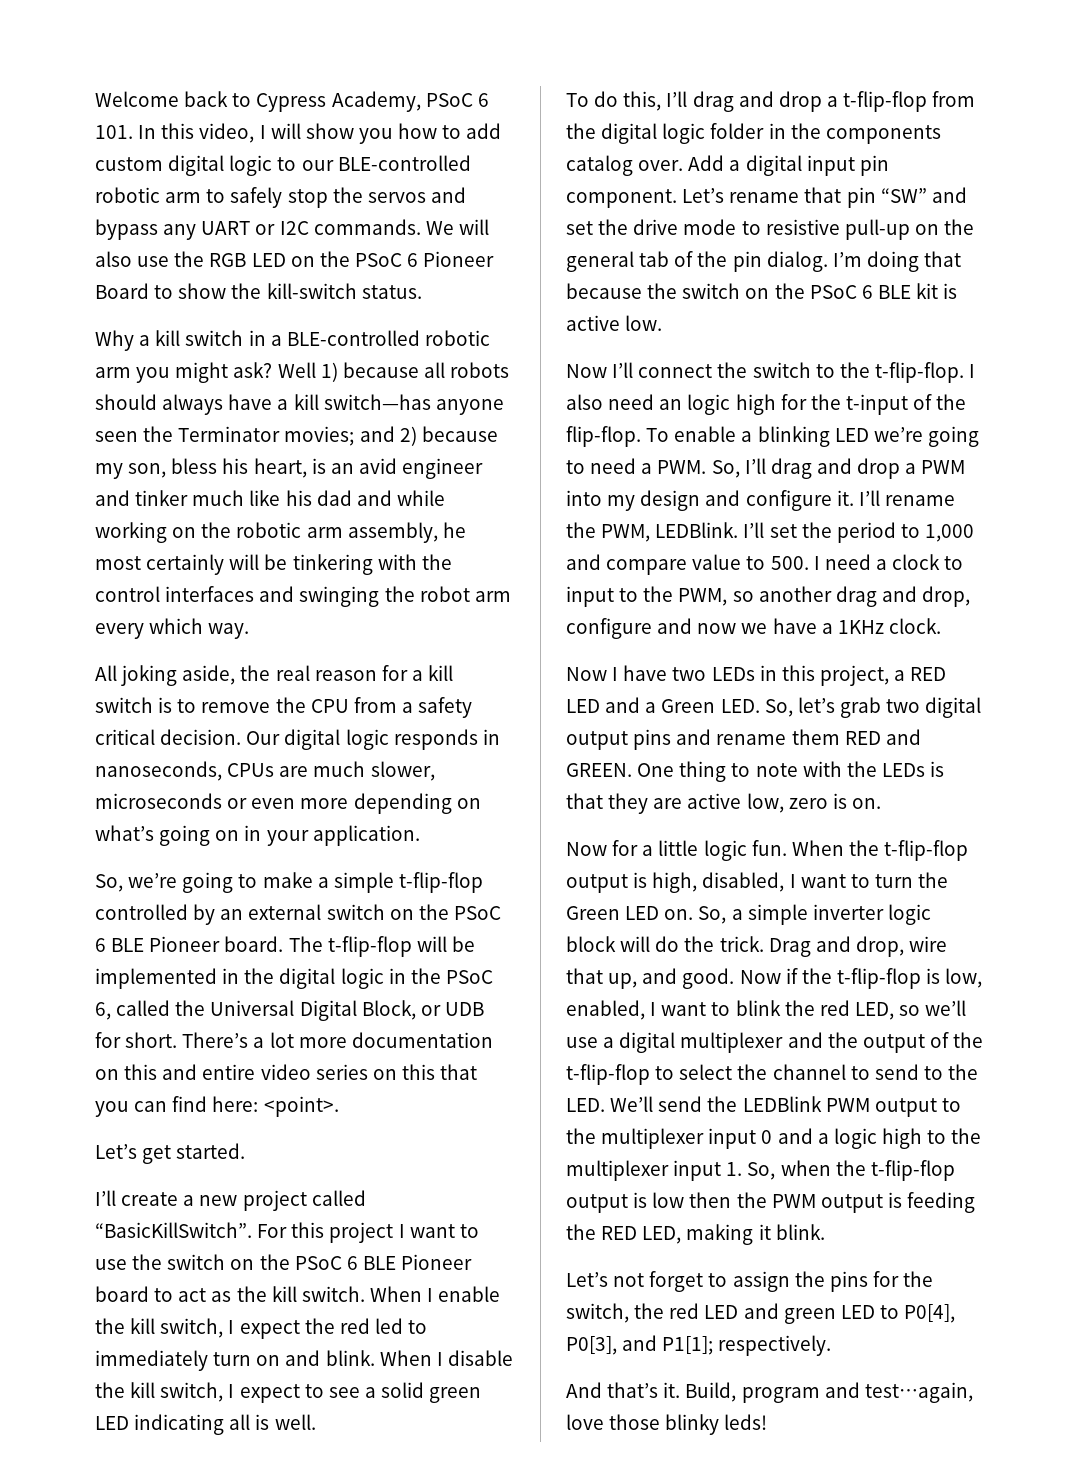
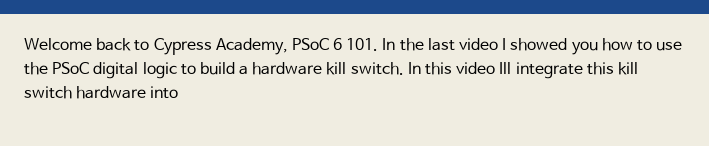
- Welcome back to Cypress Academy, PSoC 6 101. In this video, I will show you how to add custom digital logic to our BLE-controlled robotic arm to safely stop the servos and bypass any UART or I2C commands. We will also use the RGB LED on the PSoC 6 Pioneer Board to show the kill-switch status.
- Why a kill switch in a BLE-controlled robotic arm you might ask? Well 1) because all robots should always have a kill switch—has anyone seen the Terminator movies; and 2) because my son, bless his heart, is an avid engineer and tinker much like his dad and while working on the robotic arm assembly, he most certainly will be tinkering with the control interfaces and swinging the robot arm every which way.
- All joking aside, the real reason for a kill switch is to remove the CPU from a safety critical decision. Our digital logic responds in nanoseconds, CPUs are much slower, microseconds or even more depending on what’s going on in your application.
- So, we’re going to make a simple t-flip-flop controlled by an external switch on the PSoC 6 BLE Pioneer board. The t-flip-flop will be implemented in the digital logic in the PSoC 6, called the Universal Digital Block, or UDB for short. There’s a lot more documentation on this and entire video series on this that you can find here: <point>.
- Let’s get started.
- I’ll create a new project called “BasicKillSwitch”. For this project I want to use the switch on the PSoC 6 BLE Pioneer board to act as the kill switch. When I enable the kill switch, I expect the red led to immediately turn on and blink. When I disable the kill switch, I expect to see a solid green LED indicating all is well.
- To do this, I’ll drag and drop a t-flip-flop from the digital logic folder in the components catalog over. Add a digital input pin component. Let’s rename that pin “SW” and set the drive mode to resistive pull-up on the general tab of the pin dialog. I’m doing that because the switch on the PSoC 6 BLE kit is active low.
- Now I’ll connect the switch to the t-flip-flop. I also need an logic high for the t-input of the flip-flop. To enable a blinking LED we’re going to need a PWM. So, I’ll drag and drop a PWM into my design and configure it. I’ll rename the PWM, LEDBlink. I’ll set the period to 1,000 and compare value to 500. I need a clock to input to the PWM, so another drag and drop, configure and now we have a 1KHz clock.
- Now I have two LEDs in this project, a RED LED and a Green LED. So, let’s grab two digital output pins and rename them RED and GREEN. One thing to note with the LEDs is that they are active low, zero is on.
- Now for a little logic fun. When the t-flip-flop output is high, disabled, I want to turn the Green LED on. So, a simple inverter logic block will do the trick. Drag and drop, wire that up, and good. Now if the t-flip-flop is low, enabled, I want to blink the red LED, so we’ll use a digital multiplexer and the output of the t-flip-flop to select the channel to send to the LED. We’ll send the LEDBlink PWM output to the multiplexer input 0 and a logic high to the multiplexer input 1. So, when the t-flip-flop output is low then the PWM output is feeding the RED LED, making it blink.
- Let’s not forget to assign the pins for the switch, the red LED and green LED to P0[4], P0[3], and P1[1]; respectively.
- And that’s it. Build, program and test…again, love those blinky leds!
+ Welcome back to Cypress Academy, PSoC 6 101. In the last video I showed you how to use the PSoC digital logic to build a hardware kill switch. In this video Ill integrate this kill switch hardware into

